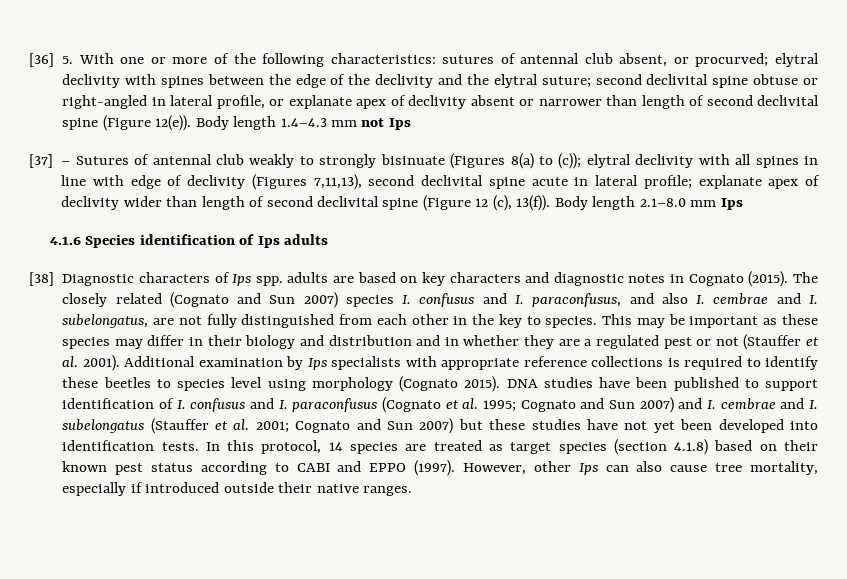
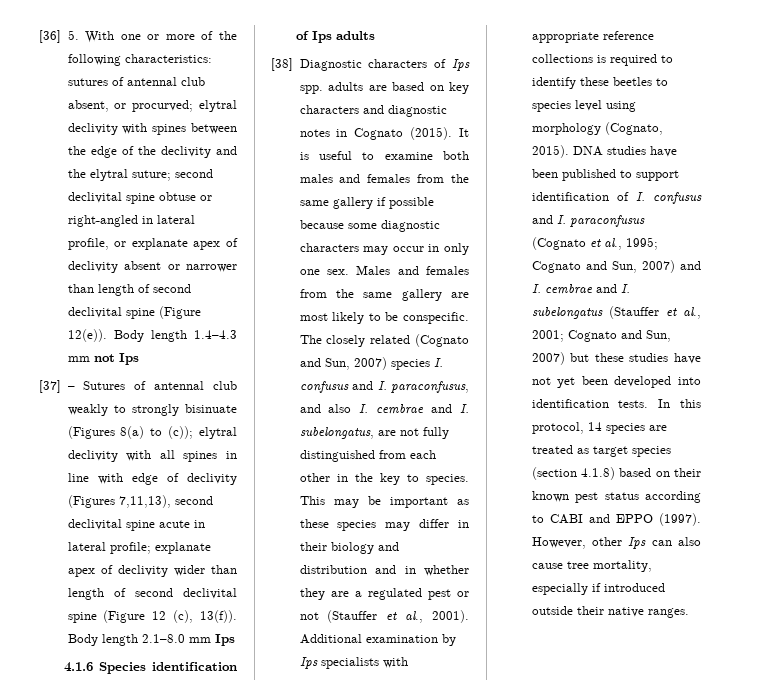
+ It is useful to examine both males and females from the same gallery if possible because some diagnostic characters may occur in only one sex. Males and females from the same gallery are most likely to be conspecific.
- The closely related (Cognato and Sun 2007) species I. confusus and I. paraconfusus, and also I. cembrae and I. subelongatus, are not fully distinguished from each other in the key to species.
+ The closely related (Cognato and Sun, 2007) species I. confusus and I. paraconfusus, and also I. cembrae and I. subelongatus, are not fully distinguished from each other in the key to species.
- This may be important as these species may differ in their biology and distribution and in whether they are a regulated pest or not (Stauffer et al. 2001).
+ This may be important as these species may differ in their biology and distribution and in whether they are a regulated pest or not (Stauffer et al., 2001).
- Additional examination by Ips specialists with appropriate reference collections is required to identify these beetles to species level using morphology (Cognato 2015).
+ Additional examination by Ips specialists with appropriate reference collections is required to identify these beetles to species level using morphology (Cognato, 2015).
- DNA studies have been published to support identification of I. confusus and I. paraconfusus (Cognato et al. 1995; Cognato and Sun 2007) and I. cembrae and I. subelongatus (Stauffer et al. 2001; Cognato and Sun 2007) but these studies have not yet been developed into identification tests.
+ DNA studies have been published to support identification of I. confusus and I. paraconfusus (Cognato et al., 1995; Cognato and Sun, 2007) and I. cembrae and I. subelongatus (Stauffer et al., 2001; Cognato and Sun, 2007) but these studies have not yet been developed into identification tests.

